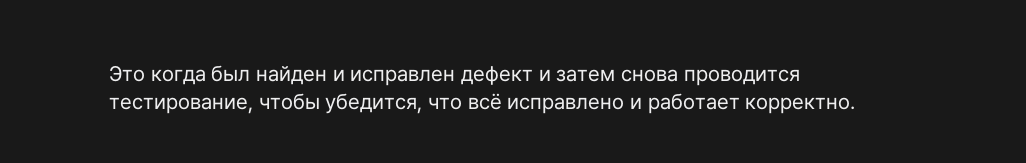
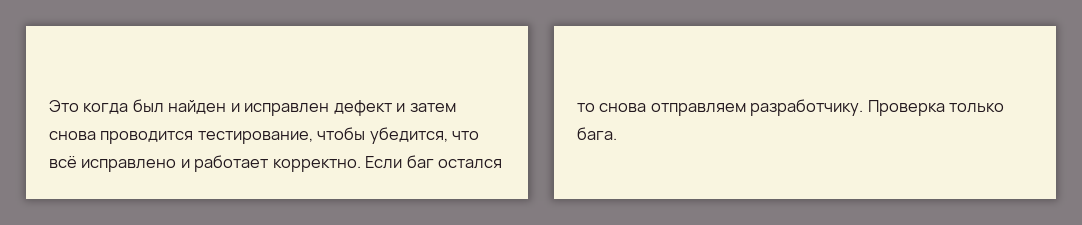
+ Если баг остался то снова отправляем разработчику. Проверка только бага.

